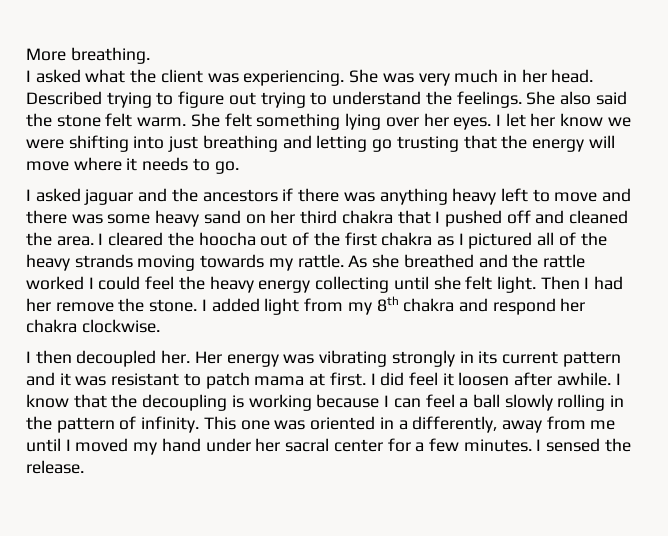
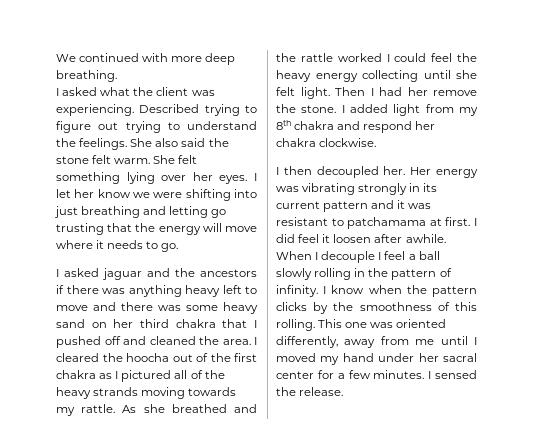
- More breathing.
+ We continued with more deep breathing.
- She was very much in her head.
- Her energy was vibrating strongly in its current pattern and it was resistant to patch mama at first.
+ Her energy was vibrating strongly in its current pattern and it was resistant to patchamama at first.
- I know that the decoupling is working because I can feel a ball slowly rolling in the pattern of infinity.
+ When I decouple I feel a ball slowly rolling in the pattern of infinity.
+ I know when the pattern clicks by the smoothness of this rolling.
- This one was oriented in a differently, away from me until I moved my hand under her sacral center for a few minutes.
+ This one was oriented differently, away from me until I moved my hand under her sacral center for a few minutes.

